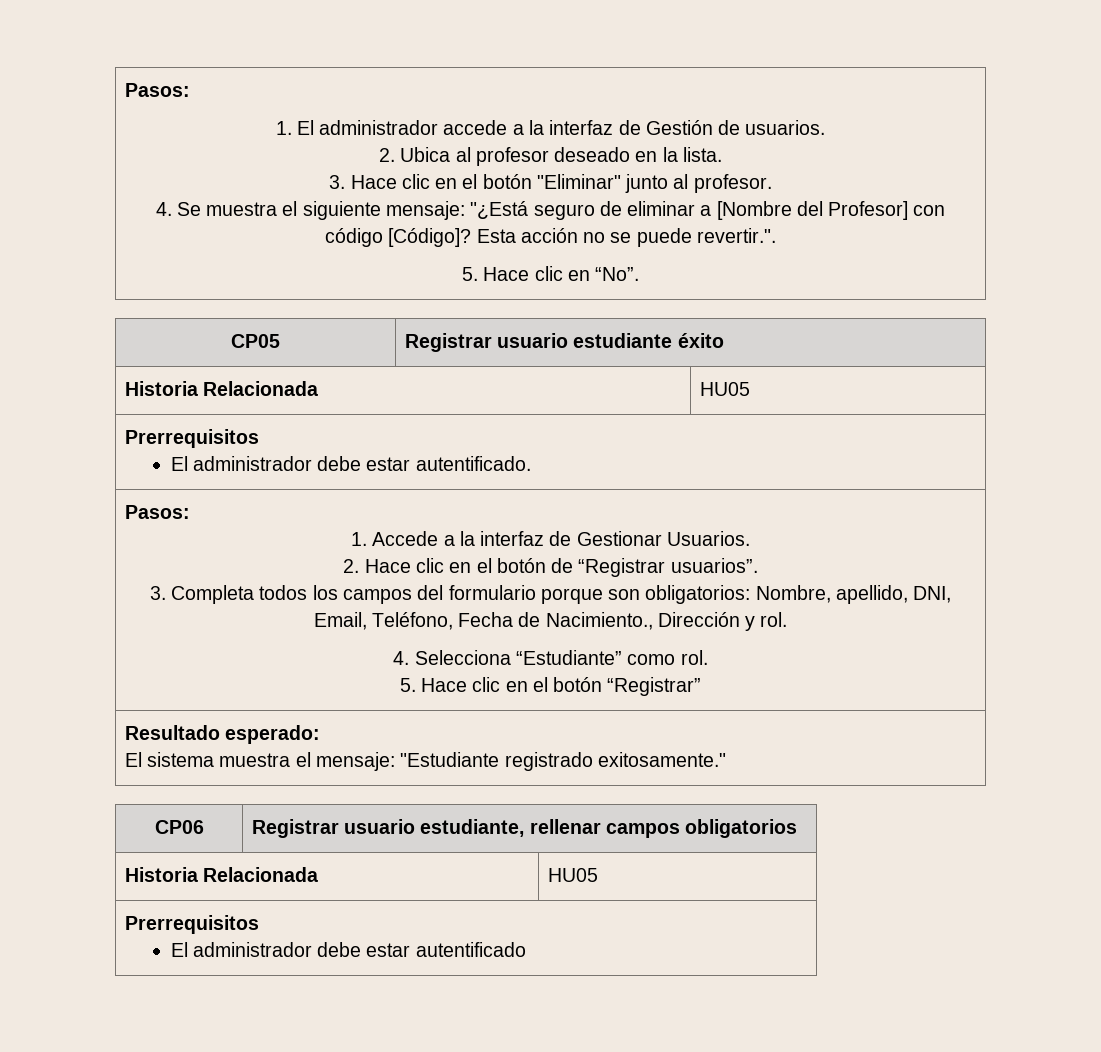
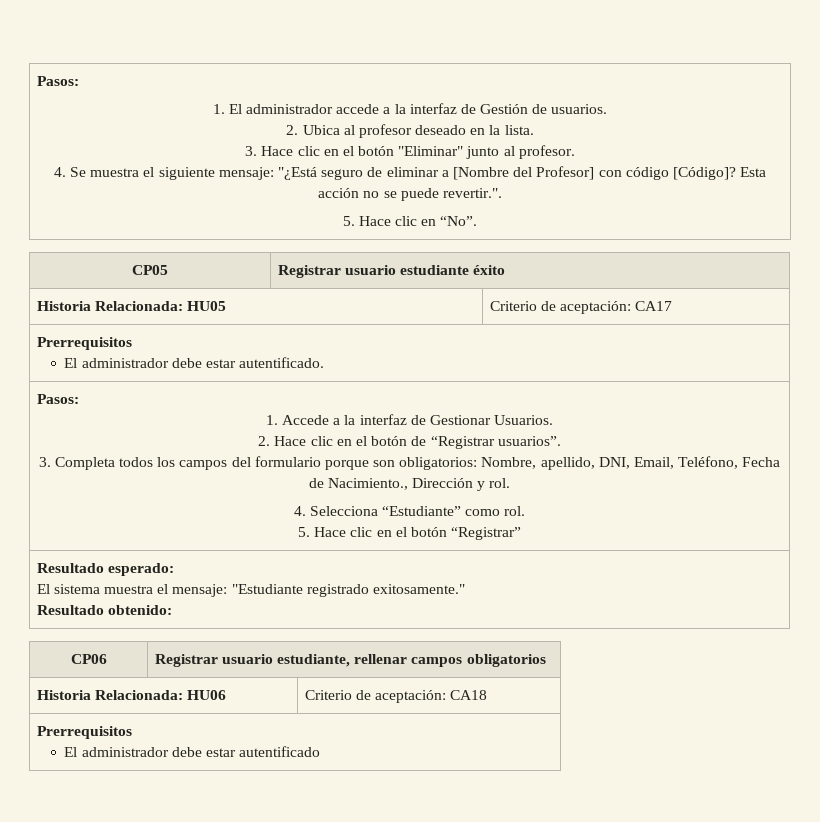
  CP05 | Registrar usuario estudiante éxito
- Historia Relacionada | HU05
+ Historia Relacionada: HU05 | Criterio de aceptación: CA17
  Resultado esperado:
  El sistema muestra el mensaje: "Estudiante registrado exitosamente."
+ Resultado obtenido:
  CP06 | Registrar usuario estudiante, rellenar campos obligatorios
- Historia Relacionada | HU05
+ Historia Relacionada: HU06 | Criterio de aceptación: CA18

